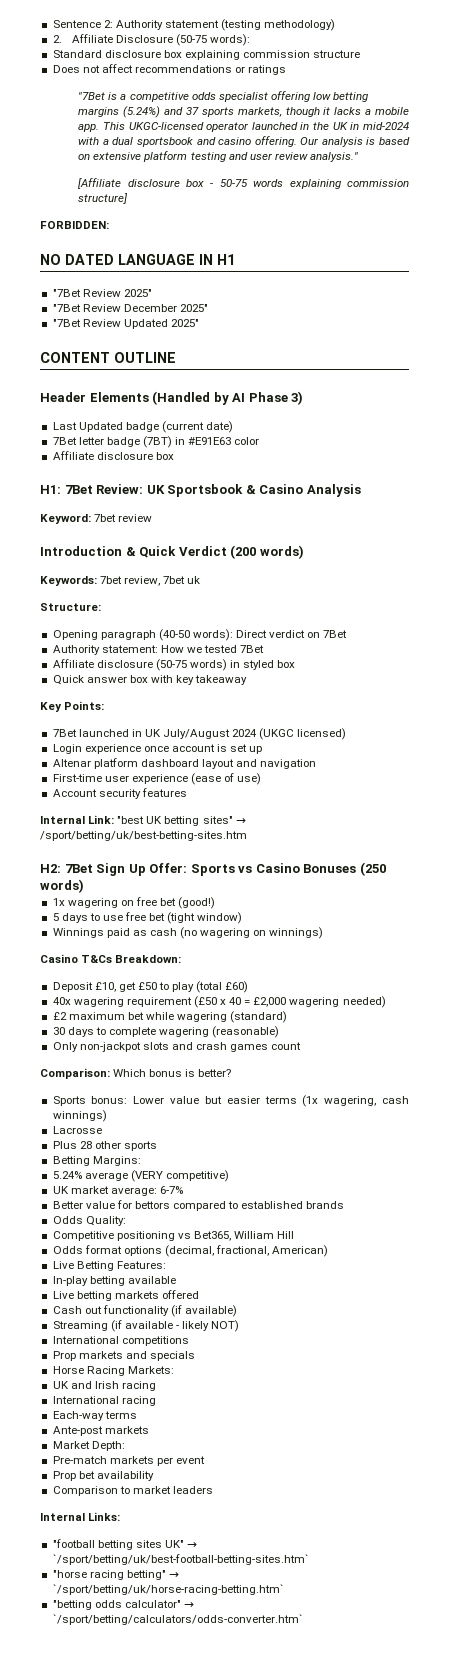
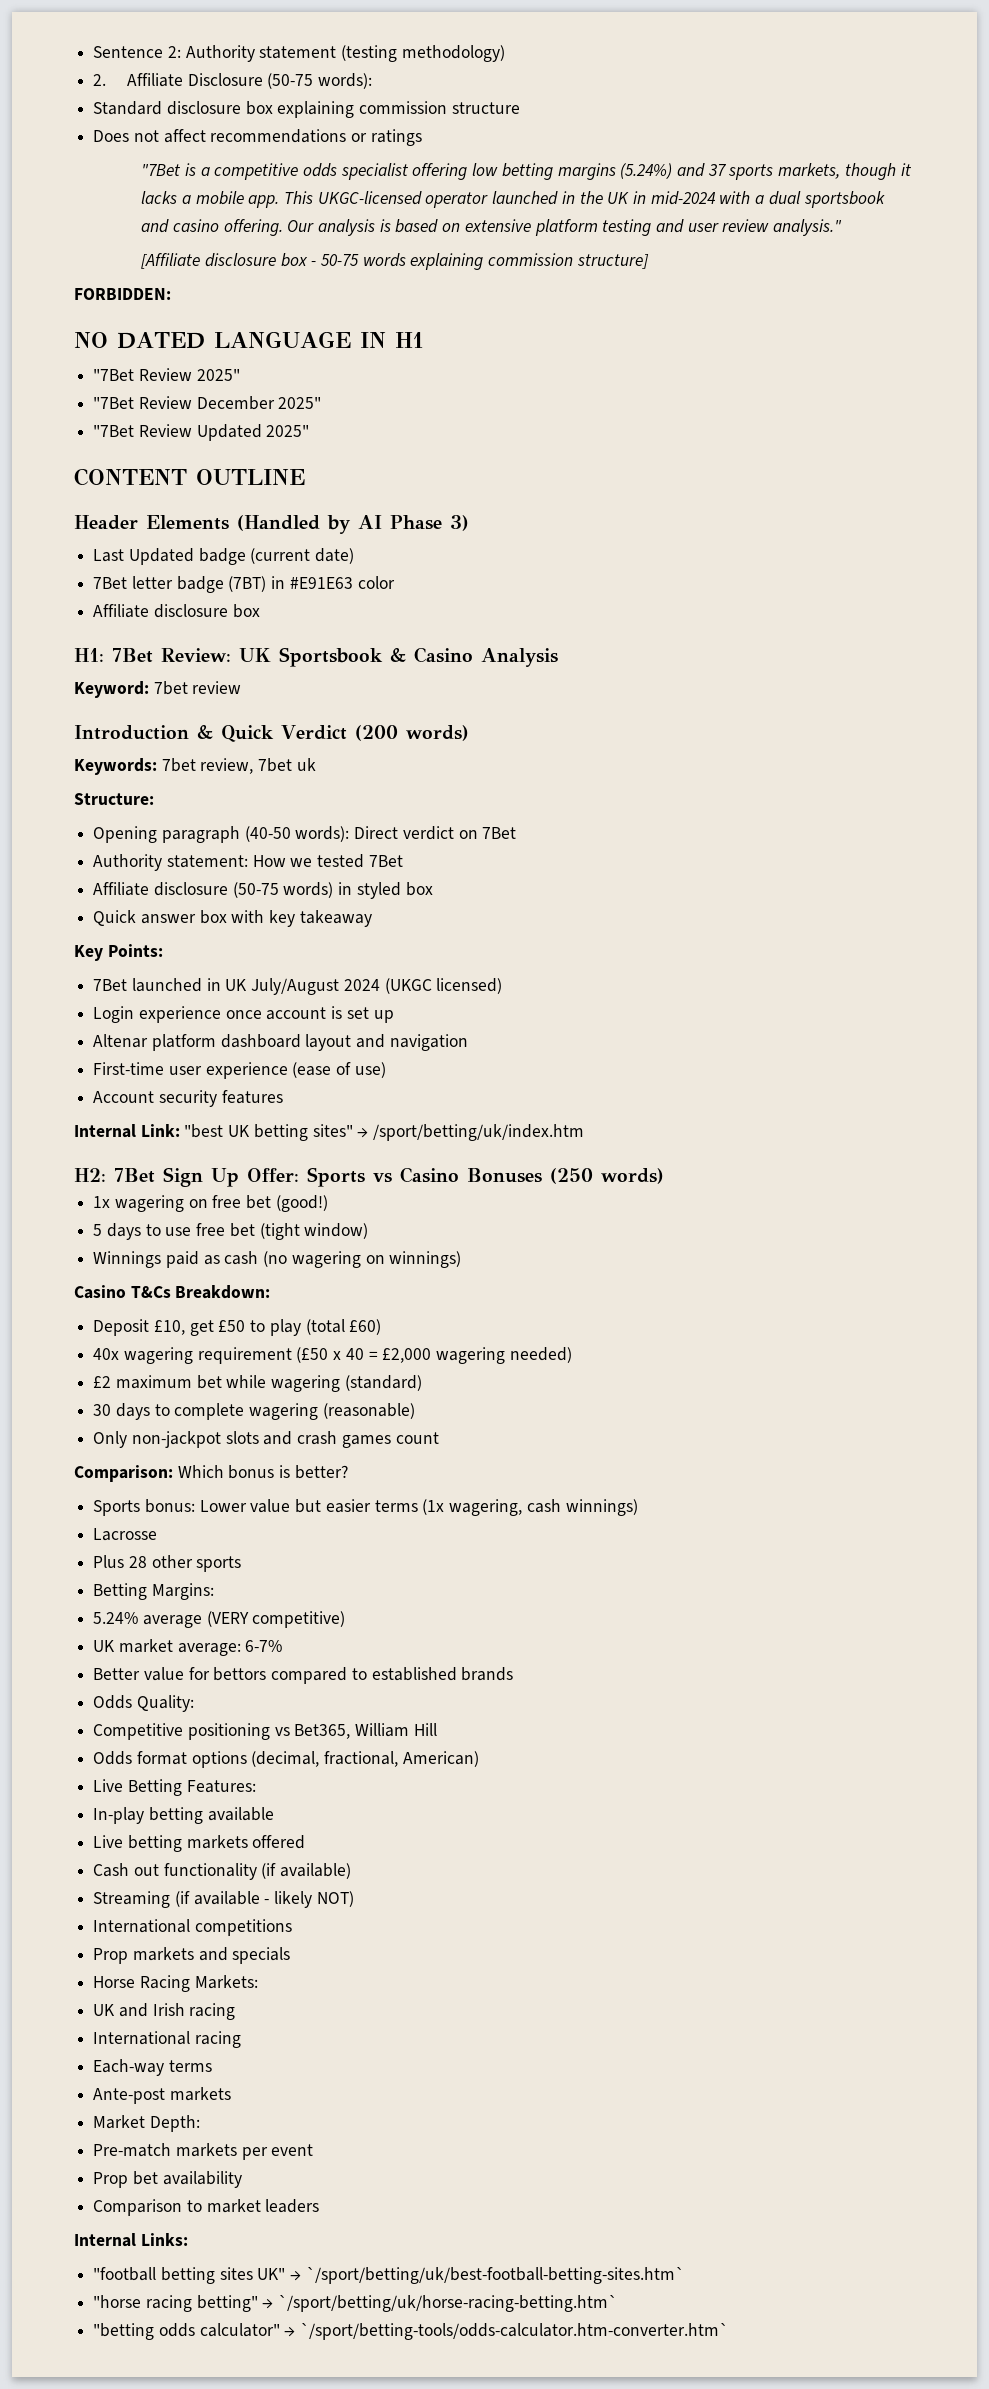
- Internal Link: "best UK betting sites" → /sport/betting/uk/best-betting-sites.htm
+ Internal Link: "best UK betting sites" → /sport/betting/uk/index.htm
- "betting odds calculator" → `/sport/betting/calculators/odds-converter.htm`
+ "betting odds calculator" → `/sport/betting-tools/odds-calculator.htm-converter.htm`

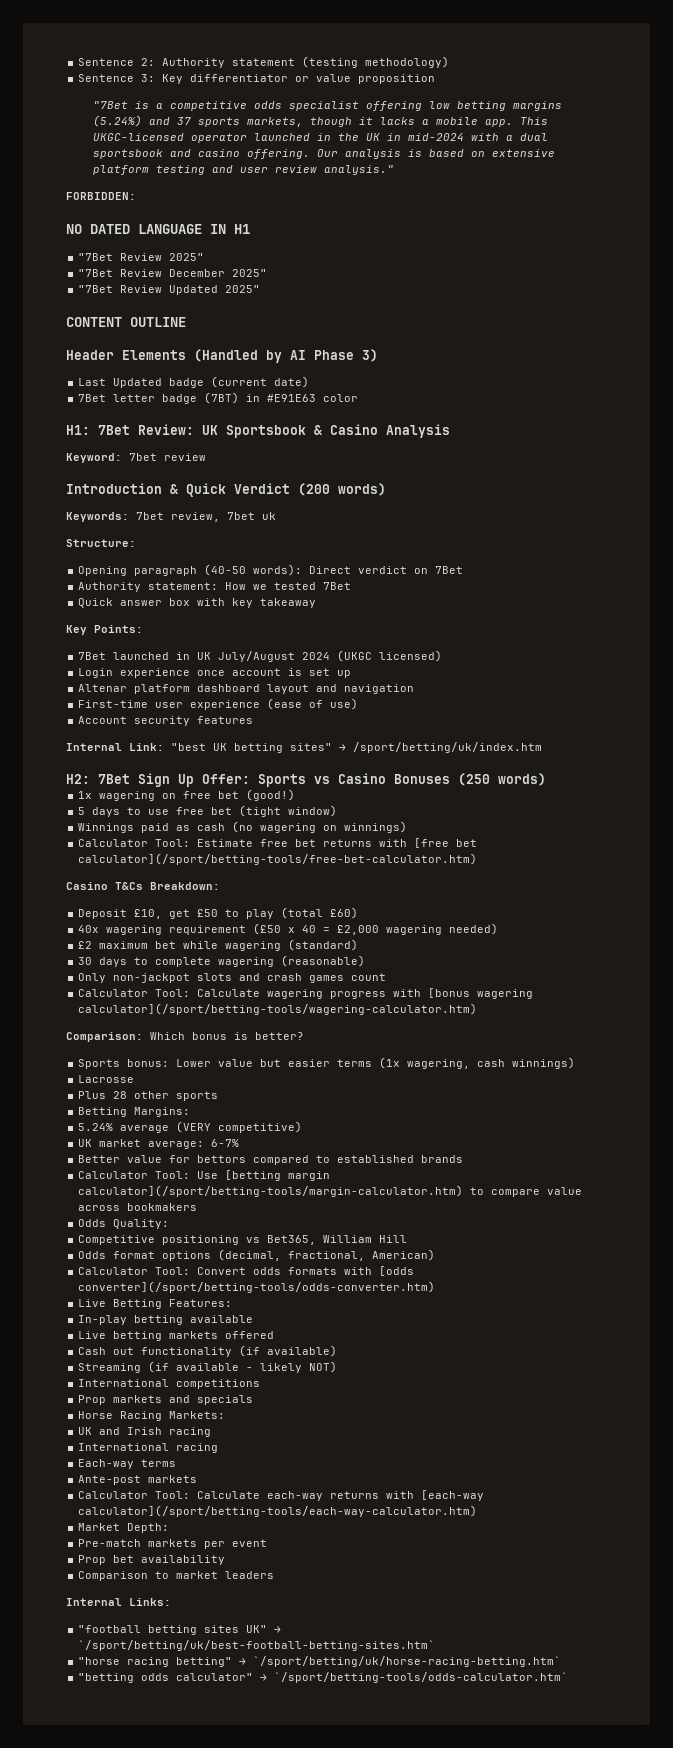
- 2. Affiliate Disclosure (50-75 words):
- Standard disclosure box explaining commission structure
- Does not affect recommendations or ratings
+ Sentence 3: Key differentiator or value proposition
- [Affiliate disclosure box - 50-75 words explaining commission structure]
- Affiliate disclosure box
- Affiliate disclosure (50-75 words) in styled box
+ Calculator Tool: Estimate free bet returns with [free bet calculator](/sport/betting-tools/free-bet-calculator.htm)
+ Calculator Tool: Calculate wagering progress with [bonus wagering calculator](/sport/betting-tools/wagering-calculator.htm)
+ Calculator Tool: Use [betting margin calculator](/sport/betting-tools/margin-calculator.htm) to compare value across bookmakers
+ Calculator Tool: Convert odds formats with [odds converter](/sport/betting-tools/odds-converter.htm)
+ Calculator Tool: Calculate each-way returns with [each-way calculator](/sport/betting-tools/each-way-calculator.htm)
- "betting odds calculator" → `/sport/betting-tools/odds-calculator.htm-converter.htm`
+ "betting odds calculator" → `/sport/betting-tools/odds-calculator.htm`

